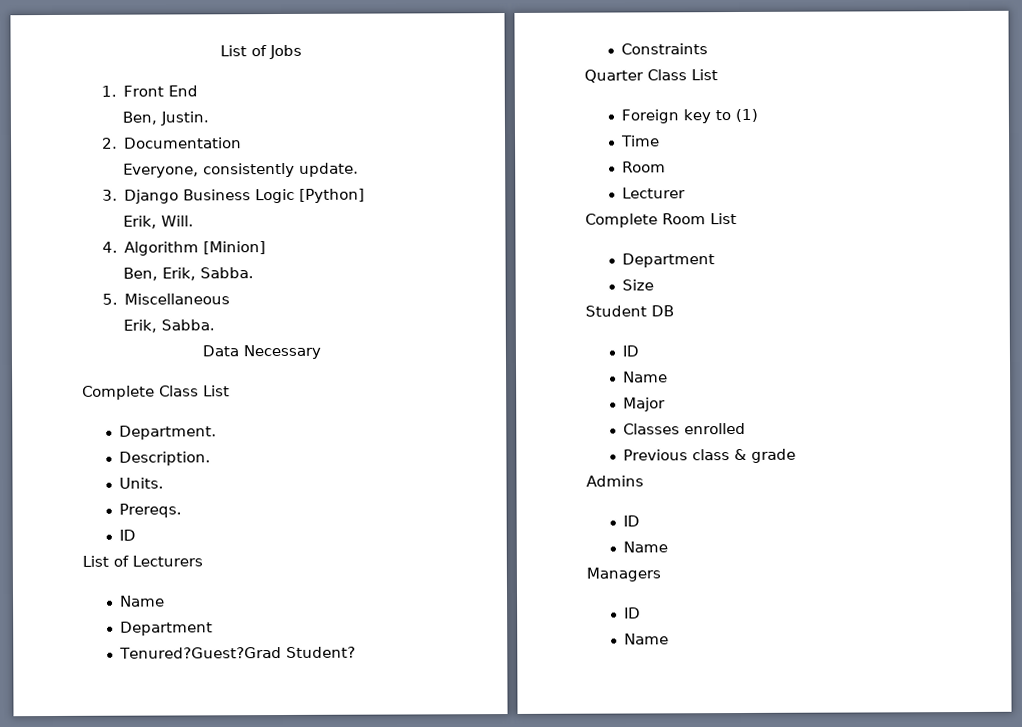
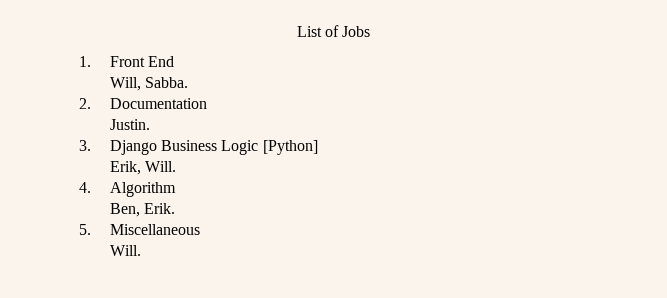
- Ben, Justin.
+ Will, Sabba.
- Everyone, consistently update.
+ Justin.
- 4. Algorithm [Minion]
- Ben, Erik, Sabba.
+ 4. Algorithm
+ Ben, Erik.
  5. Miscellaneous
- Erik, Sabba.
- Data Necessary
- Complete Class List
- Department.
- Description.
- Units.
- Prereqs.
- ID
- List of Lecturers
- Name
- Department
- Tenured?Guest?Grad Student?
- Constraints
- Quarter Class List
- Foreign key to (1)
- Time
- Room
- Lecturer
- Complete Room List
- Department
- Size
- Student DB
- ID
- Name
- Major
- Classes enrolled
- Previous class & grade
- Admins
- ID
- Name
- Managers
- ID
- Name
+ Will.

